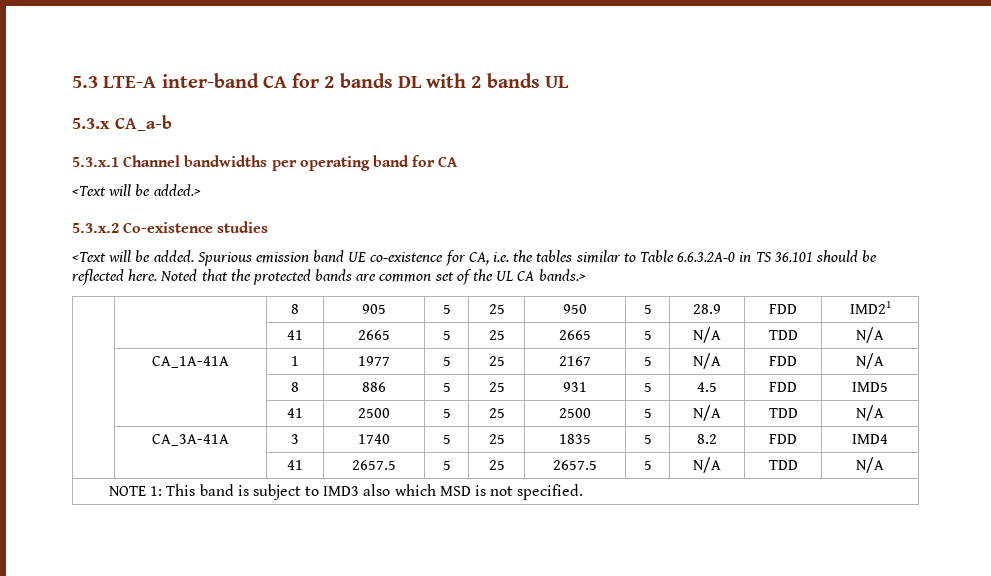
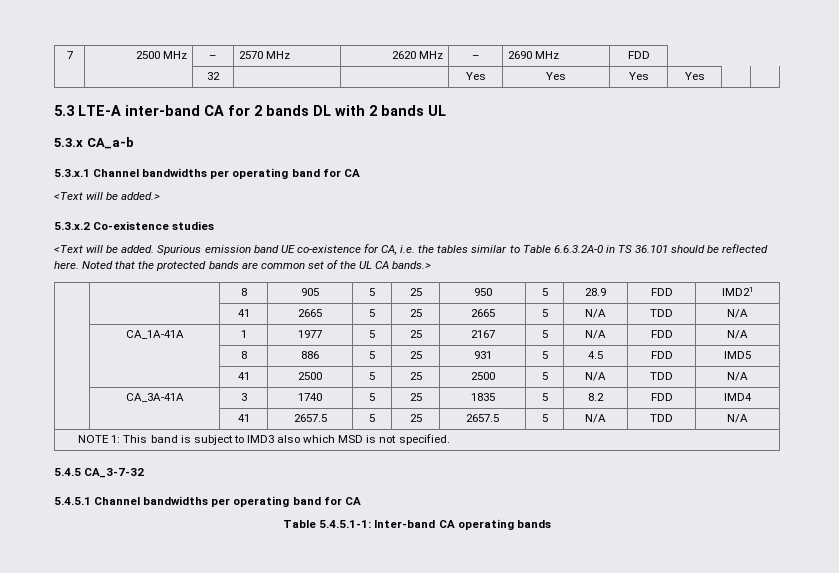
+ 7 | 2500 MHz | – | 2570 MHz | 2620 MHz | – | 2690 MHz | FDD
+ | | 32 | | | Yes | Yes | Yes | Yes | |
+ 5.4.5 CA_3-7-32
+ 5.4.5.1 Channel bandwidths per operating band for CA
+ Table 5.4.5.1-1: Inter-band CA operating bands

